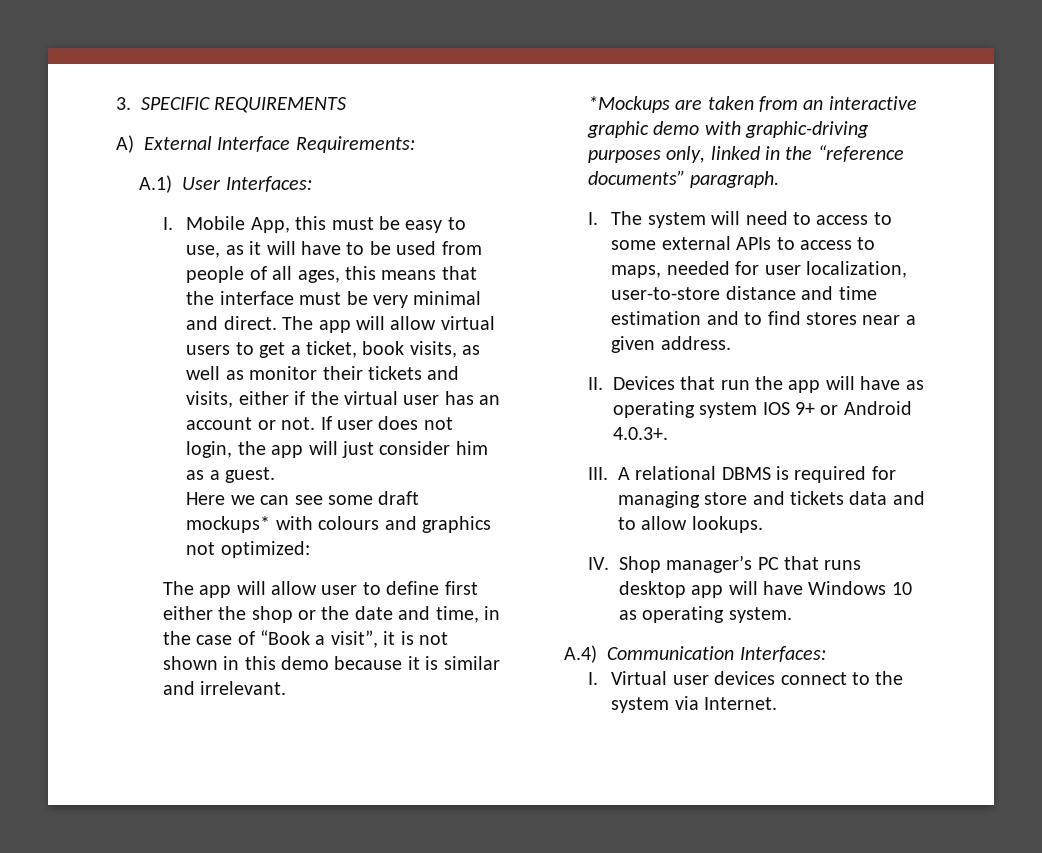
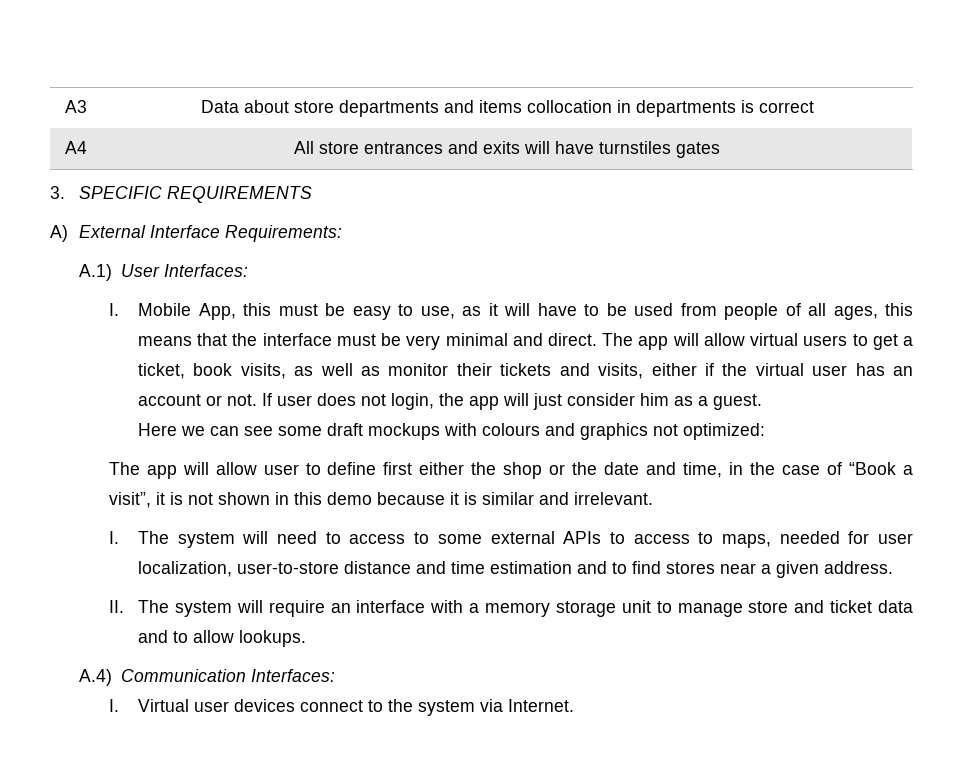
+ A3 | Data about store departments and items collocation in departments is correct
+ A4 | All store entrances and exits will have turnstiles gates
- Here we can see some draft mockups* with colours and graphics not optimized:
+ Here we can see some draft mockups with colours and graphics not optimized:
- *Mockups are taken from an interactive graphic demo with graphic-driving purposes only, linked in the “reference documents” paragraph.
- II. Devices that run the app will have as operating system IOS 9+ or Android 4.0.3+.
- III. A relational DBMS is required for managing store and tickets data and to allow lookups.
+ II. The system will require an interface with a memory storage unit to manage store and ticket data and to allow lookups.
- IV. Shop manager’s PC that runs desktop app will have Windows 10 as operating system.

